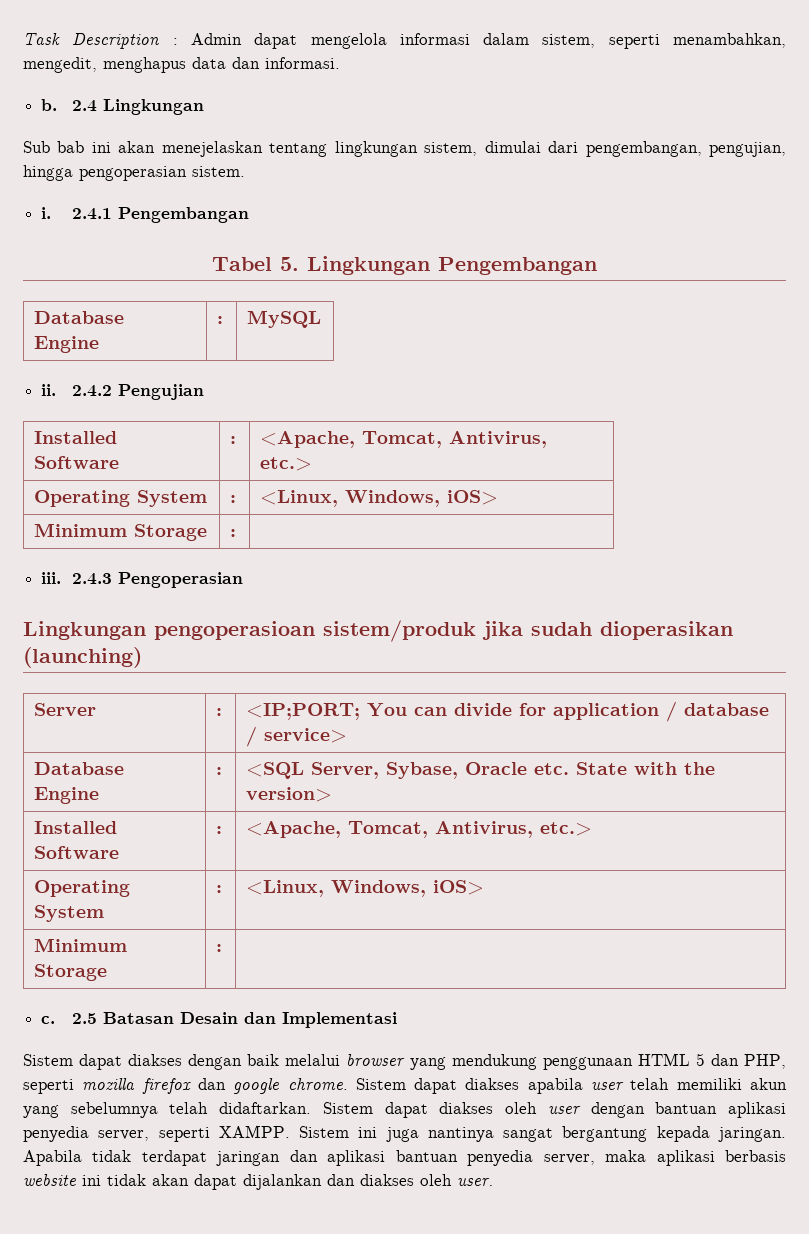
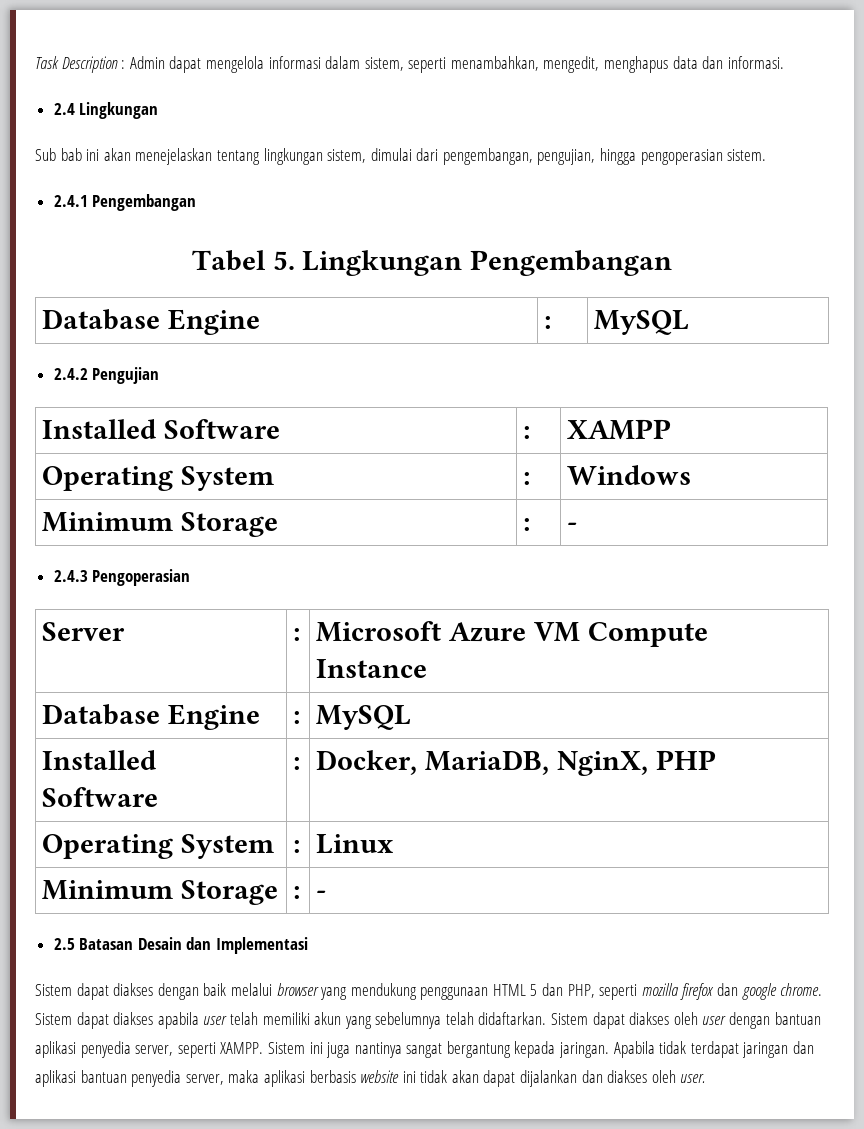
- b.
- i.
- ii. 2.4.2 Pengujian
- Installed Software | : | <Apache, Tomcat, Antivirus, etc.>
- Operating System | : | <Linux, Windows, iOS>
- Minimum Storage | : |
- iii. 2.4.3 Pengoperasian
+ 2.4.2 Pengujian
+ Installed Software | : | XAMPP
+ Operating System | : | Windows
+ Minimum Storage | : | -
+ 2.4.3 Pengoperasian
- Lingkungan pengoperasioan sistem/produk jika sudah dioperasikan (launching)
- Server | : | <IP;PORT; You can divide for application / database / service>
- Database Engine | : | <SQL Server, Sybase, Oracle etc. State with the version>
- Installed Software | : | <Apache, Tomcat, Antivirus, etc.>
- Operating System | : | <Linux, Windows, iOS>
- Minimum Storage | : |
- c. 2.5 Batasan Desain dan Implementasi
+ Server | : | Microsoft Azure VM Compute Instance
+ Database Engine | : | MySQL
+ Installed Software | : | Docker, MariaDB, NginX, PHP
+ Operating System | : | Linux
+ Minimum Storage | : | -
+ 2.5 Batasan Desain dan Implementasi

